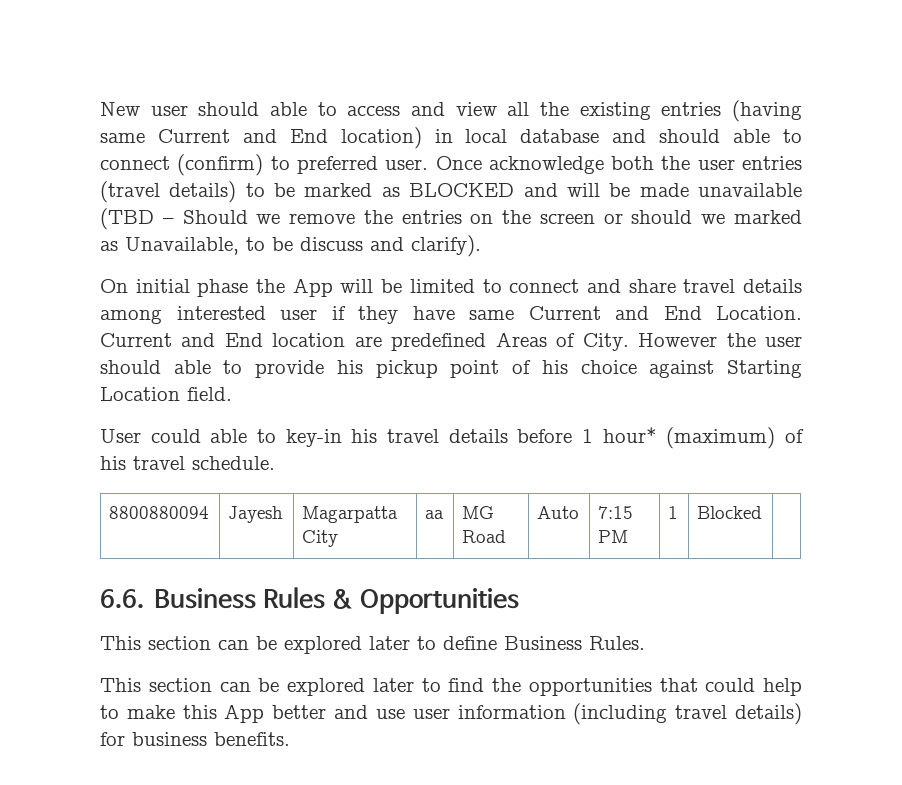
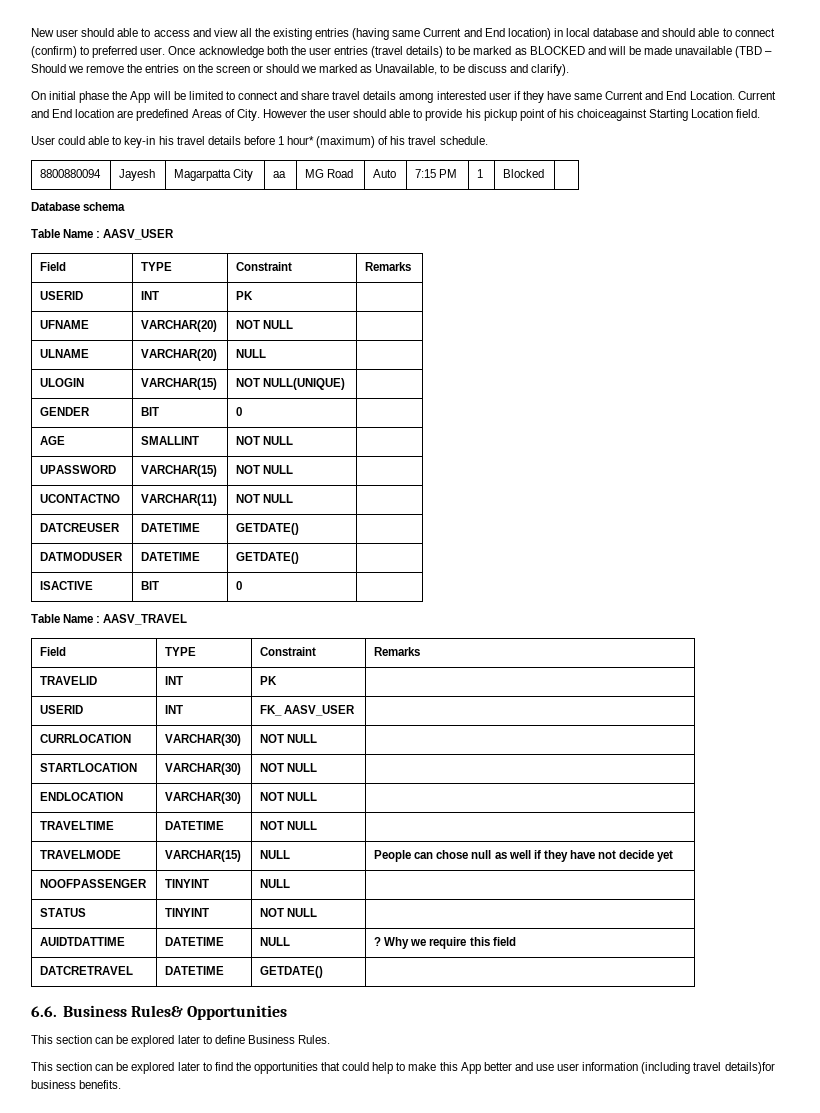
- However the user should able to provide his pickup point of his choice against Starting Location field.
+ However the user should able to provide his pickup point of his choiceagainst Starting Location field.
+ Database schema
+ Table Name : AASV_USER
+ Field | TYPE | Constraint | Remarks
+ USERID | INT | PK |
+ UFNAME | VARCHAR(20) | NOT NULL |
+ ULNAME | VARCHAR(20) | NULL |
+ ULOGIN | VARCHAR(15) | NOT NULL(UNIQUE) |
+ GENDER | BIT | 0 |
+ AGE | SMALLINT | NOT NULL |
+ UPASSWORD | VARCHAR(15) | NOT NULL |
+ UCONTACTNO | VARCHAR(11) | NOT NULL |
+ DATCREUSER | DATETIME | GETDATE() |
+ DATMODUSER | DATETIME | GETDATE() |
+ ISACTIVE | BIT | 0 |
+ Table Name : AASV_TRAVEL
+ Field | TYPE | Constraint | Remarks
+ TRAVELID | INT | PK |
+ USERID | INT | FK_ AASV_USER |
+ CURRLOCATION | VARCHAR(30) | NOT NULL |
+ STARTLOCATION | VARCHAR(30) | NOT NULL |
+ ENDLOCATION | VARCHAR(30) | NOT NULL |
+ TRAVELTIME | DATETIME | NOT NULL |
+ TRAVELMODE | VARCHAR(15) | NULL | People can chose null as well if they have not decide yet
+ NOOFPASSENGER | TINYINT | NULL |
+ STATUS | TINYINT | NOT NULL |
+ AUIDTDATTIME | DATETIME | NULL | ? Why we require this field
+ DATCRETRAVEL | DATETIME | GETDATE() |
- 6.6. Business Rules & Opportunities
+ 6.6. Business Rules& Opportunities
- This section can be explored later to find the opportunities that could help to make this App better and use user information (including travel details) for business benefits.
+ This section can be explored later to find the opportunities that could help to make this App better and use user information (including travel details)for business benefits.

